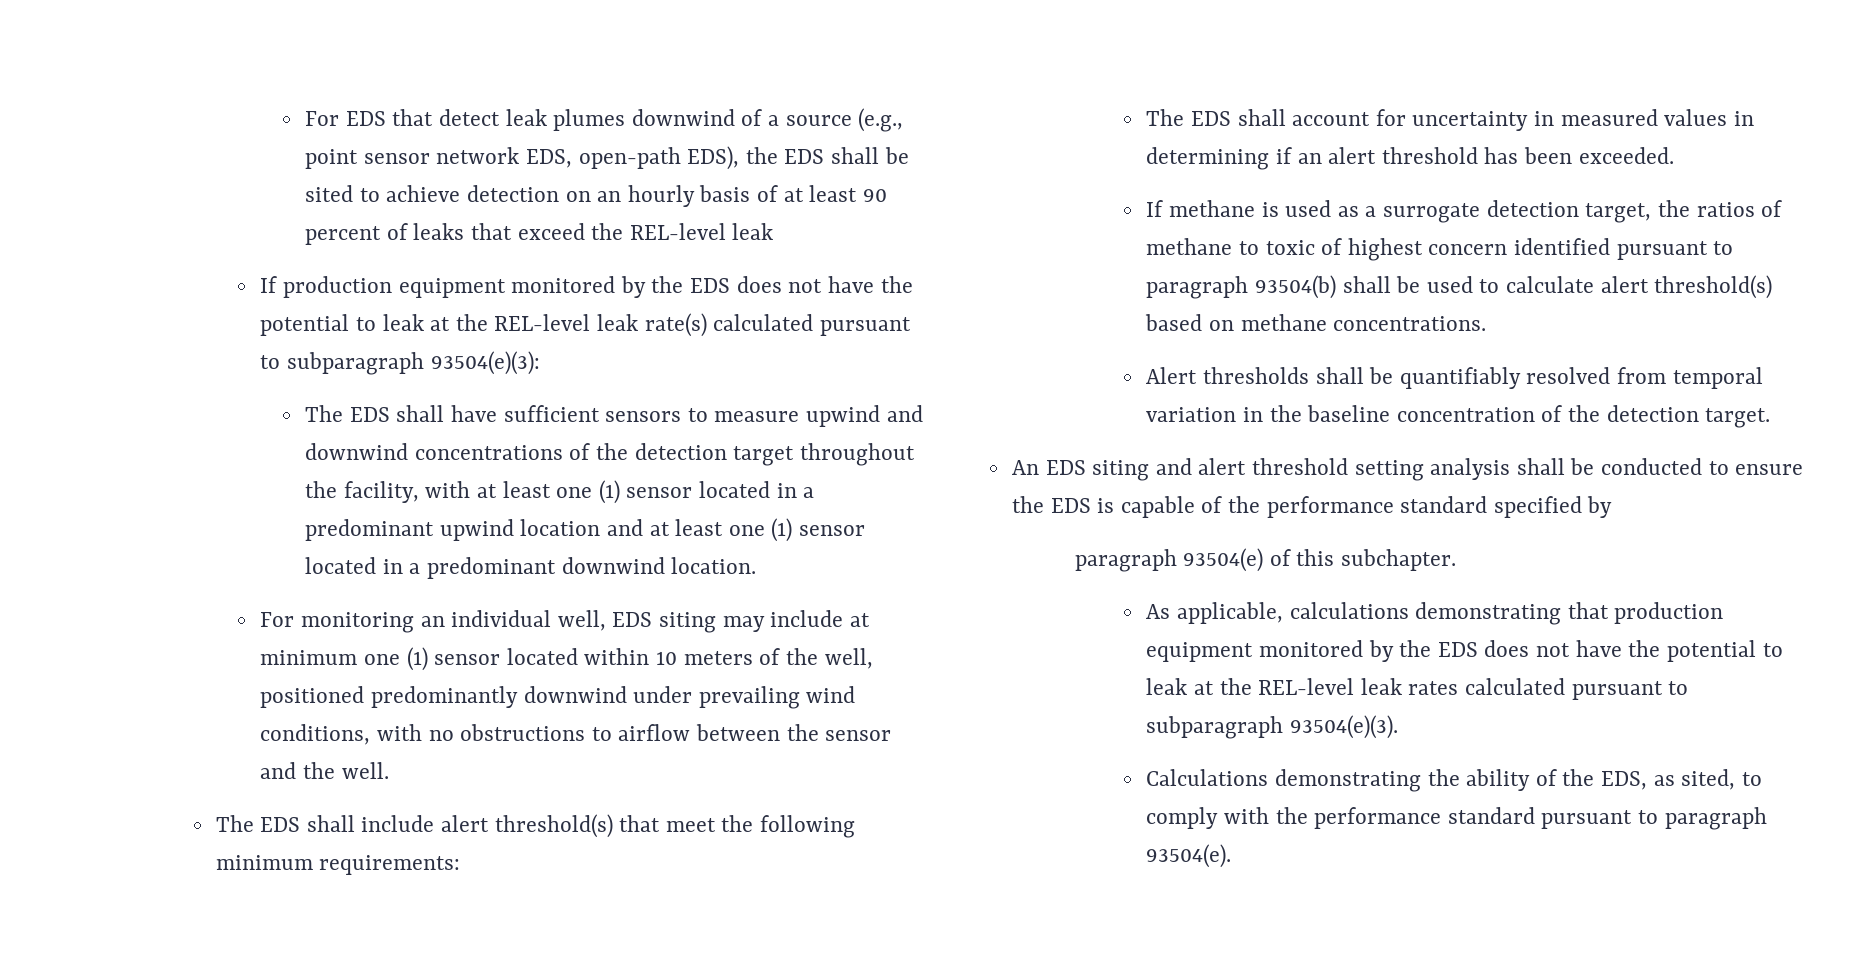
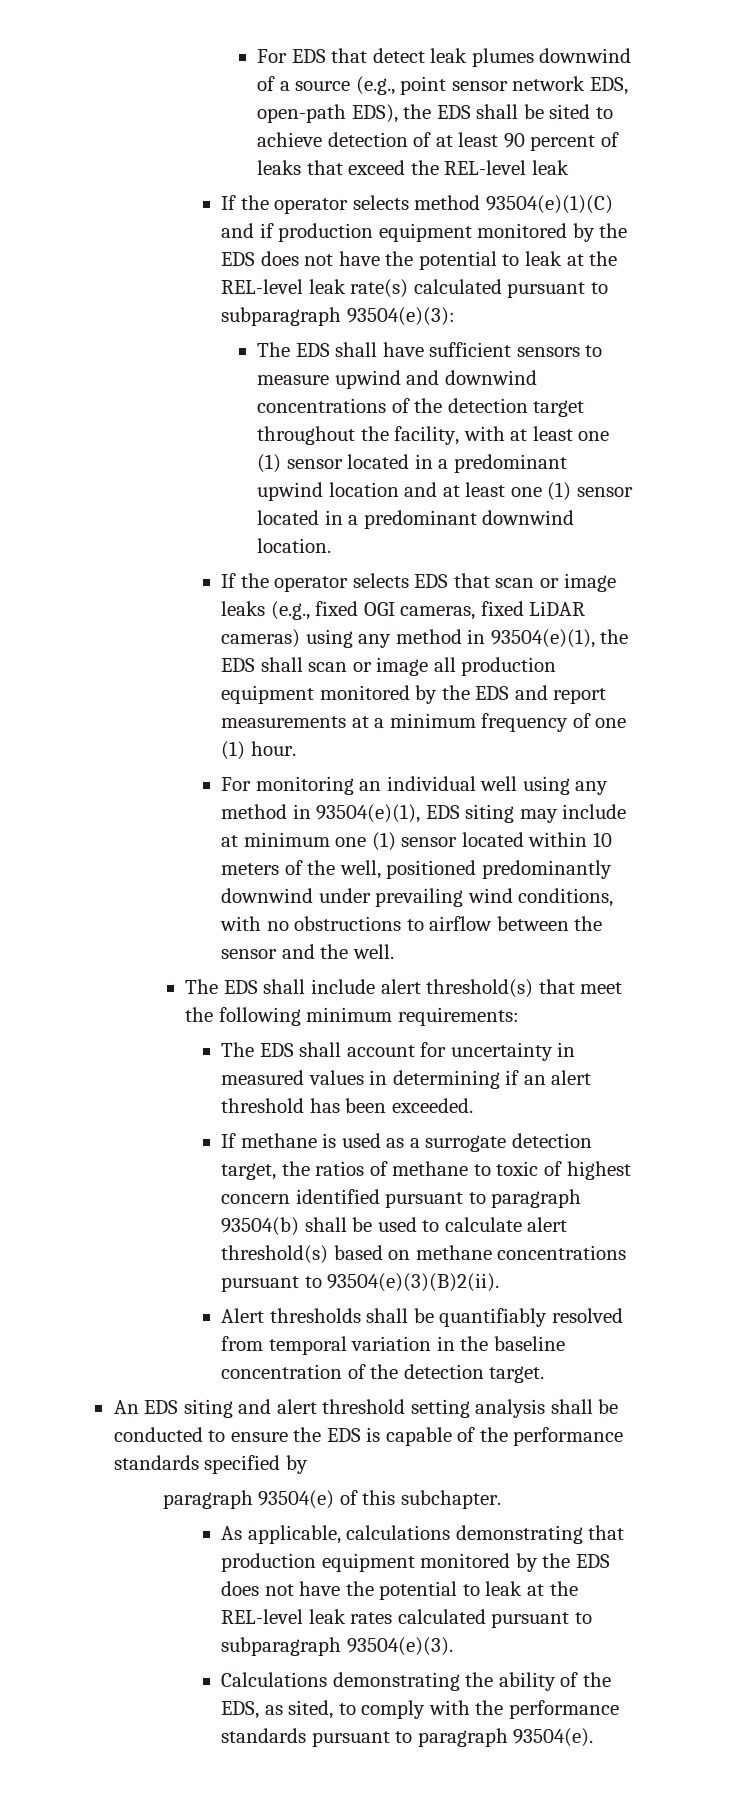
- For EDS that detect leak plumes downwind of a source (e.g., point sensor network EDS, open-path EDS), the EDS shall be sited to achieve detection on an hourly basis of at least 90 percent of leaks that exceed the REL-level leak
+ For EDS that detect leak plumes downwind of a source (e.g., point sensor network EDS, open-path EDS), the EDS shall be sited to achieve detection of at least 90 percent of leaks that exceed the REL-level leak
- If production equipment monitored by the EDS does not have the potential to leak at the REL-level leak rate(s) calculated pursuant to subparagraph 93504(e)(3):
+ If the operator selects method 93504(e)(1)(C) and if production equipment monitored by the EDS does not have the potential to leak at the REL-level leak rate(s) calculated pursuant to subparagraph 93504(e)(3):
- For monitoring an individual well, EDS siting may include at minimum one (1) sensor located within 10 meters of the well, positioned predominantly downwind under prevailing wind conditions, with no obstructions to airflow between the sensor and the well.
+ If the operator selects EDS that scan or image leaks (e.g., fixed OGI cameras, fixed LiDAR cameras) using any method in 93504(e)(1), the EDS shall scan or image all production equipment monitored by the EDS and report measurements at a minimum frequency of one (1) hour.
+ For monitoring an individual well using any method in 93504(e)(1), EDS siting may include at minimum one (1) sensor located within 10 meters of the well, positioned predominantly downwind under prevailing wind conditions, with no obstructions to airflow between the sensor and the well.
- If methane is used as a surrogate detection target, the ratios of methane to toxic of highest concern identified pursuant to paragraph 93504(b) shall be used to calculate alert threshold(s) based on methane concentrations.
+ If methane is used as a surrogate detection target, the ratios of methane to toxic of highest concern identified pursuant to paragraph 93504(b) shall be used to calculate alert threshold(s) based on methane concentrations pursuant to 93504(e)(3)(B)2(ii).
- An EDS siting and alert threshold setting analysis shall be conducted to ensure the EDS is capable of the performance standard specified by
+ An EDS siting and alert threshold setting analysis shall be conducted to ensure the EDS is capable of the performance standards specified by
- Calculations demonstrating the ability of the EDS, as sited, to comply with the performance standard pursuant to paragraph 93504(e).
+ Calculations demonstrating the ability of the EDS, as sited, to comply with the performance standards pursuant to paragraph 93504(e).

